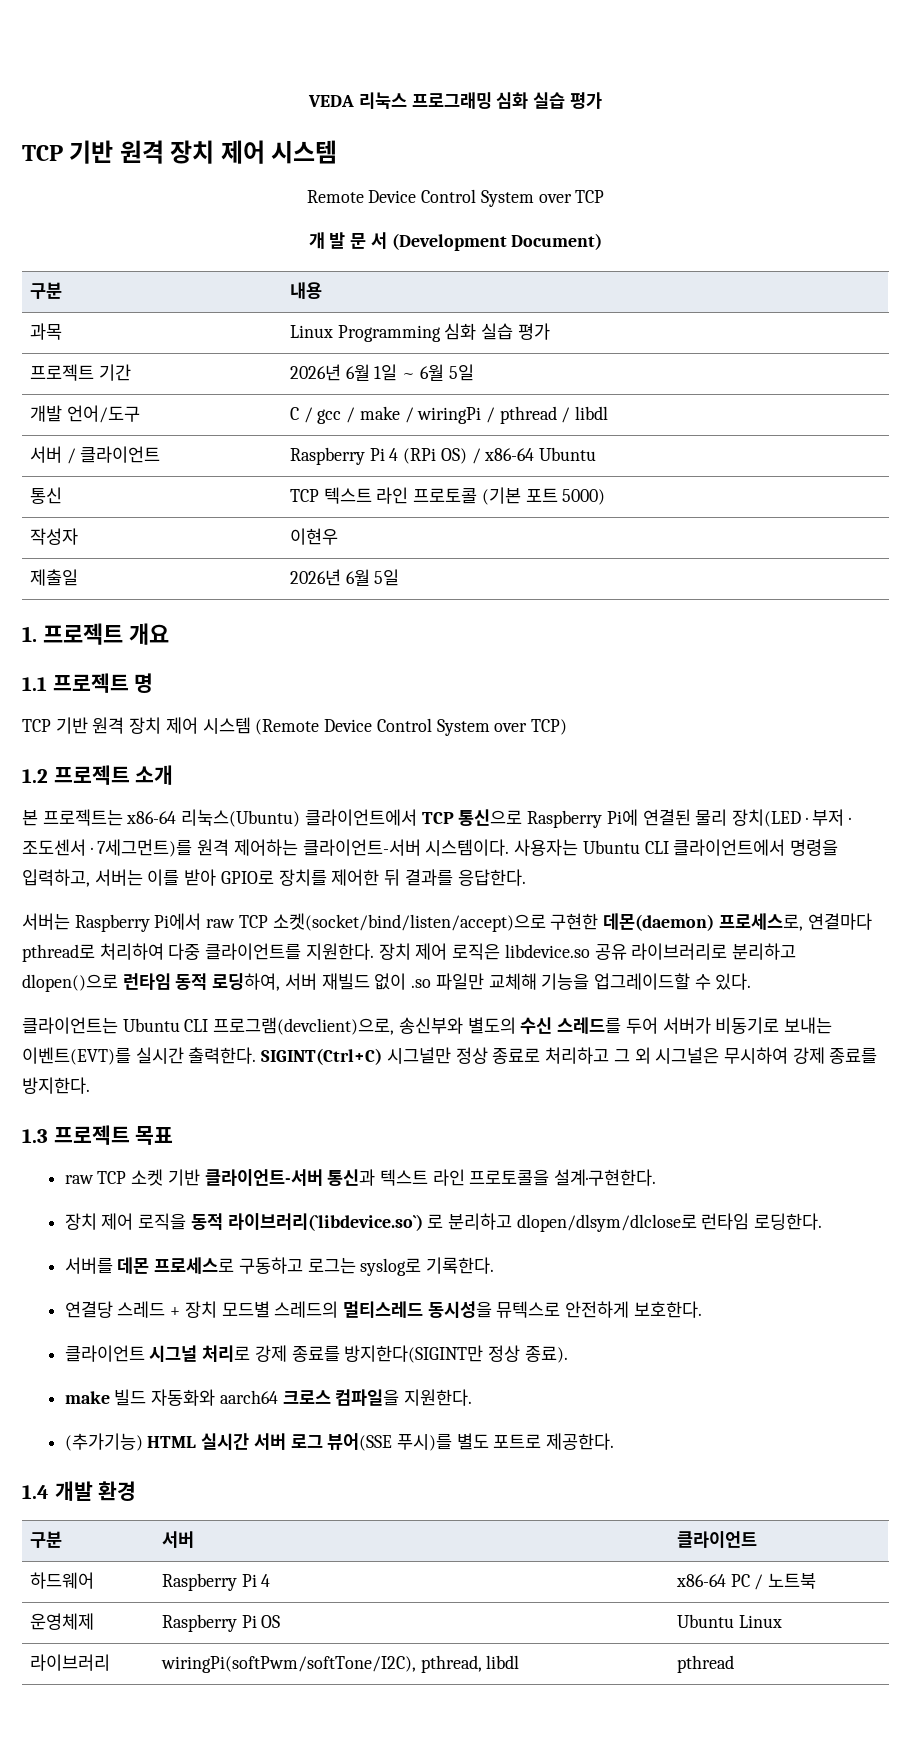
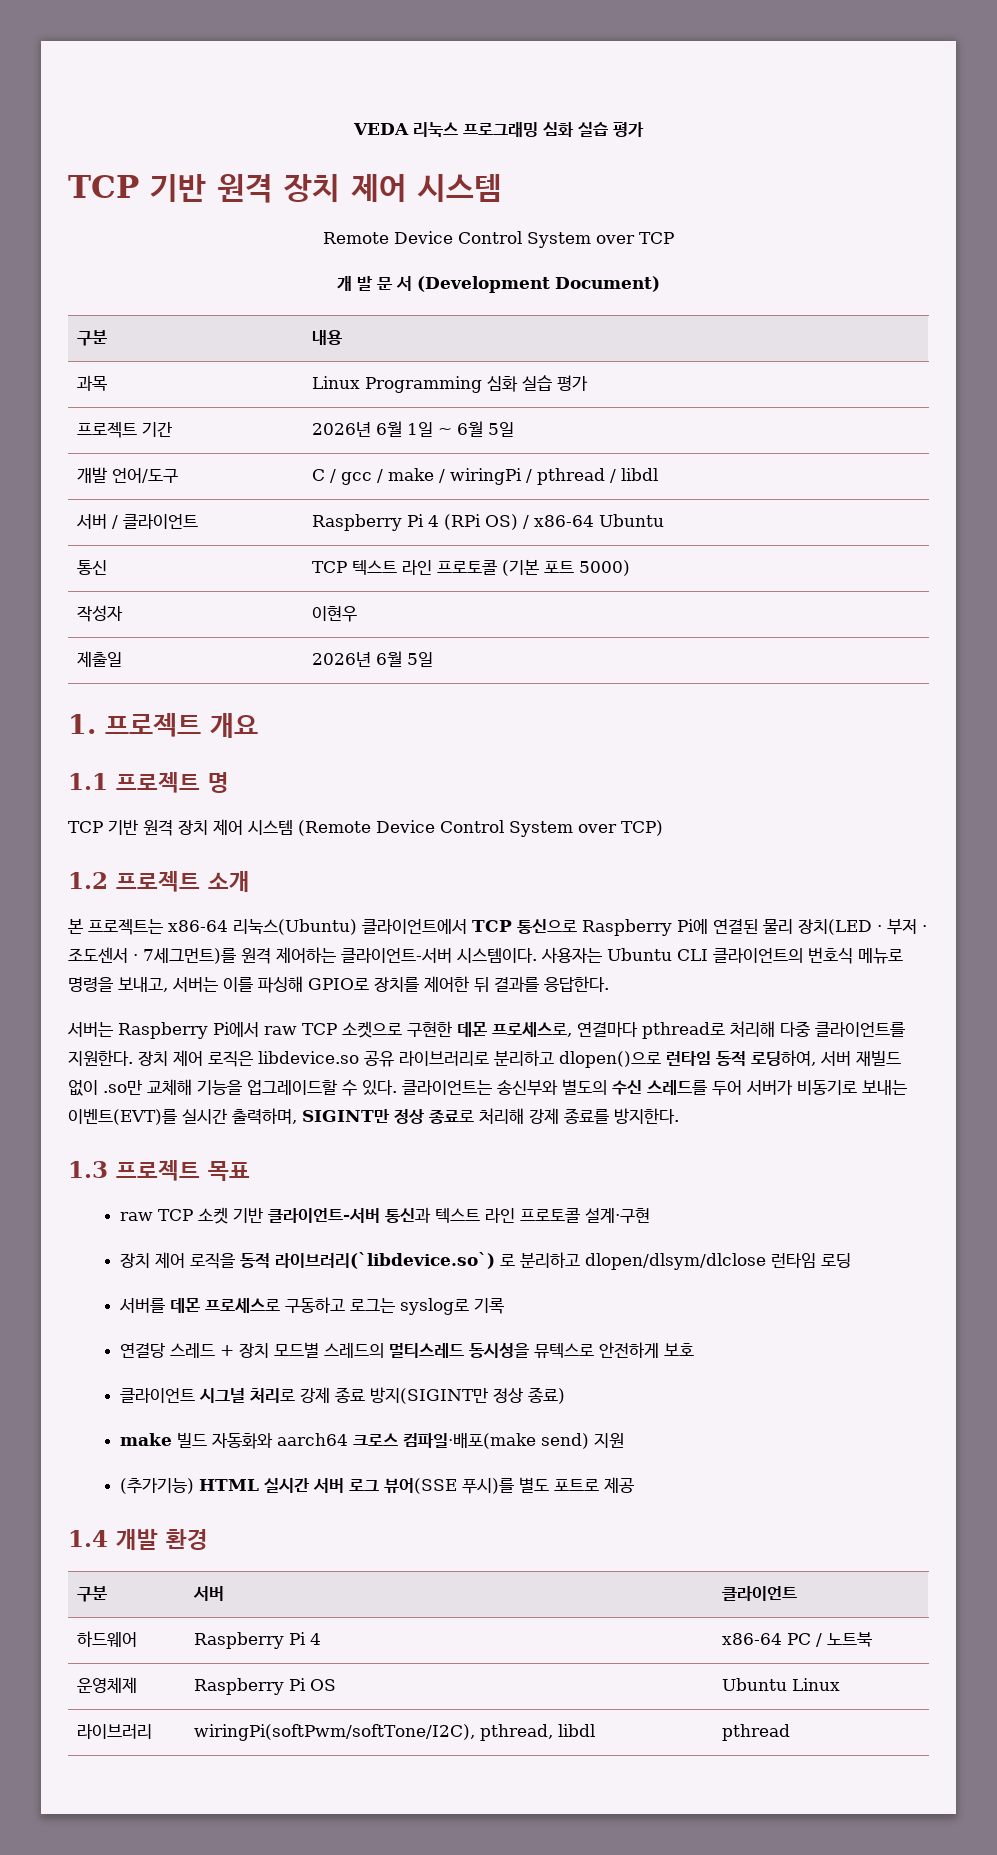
- 사용자는 Ubuntu CLI 클라이언트에서 명령을 입력하고, 서버는 이를 받아 GPIO로 장치를 제어한 뒤 결과를 응답한다.
+ 사용자는 Ubuntu CLI 클라이언트의 번호식 메뉴로 명령을 보내고, 서버는 이를 파싱해 GPIO로 장치를 제어한 뒤 결과를 응답한다.
- 서버는 Raspberry Pi에서 raw TCP 소켓(socket/bind/listen/accept)으로 구현한 데몬(daemon) 프로세스로, 연결마다 pthread로 처리하여 다중 클라이언트를 지원한다.
+ 서버는 Raspberry Pi에서 raw TCP 소켓으로 구현한 데몬 프로세스로, 연결마다 pthread로 처리해 다중 클라이언트를 지원한다.
- 장치 제어 로직은 libdevice.so 공유 라이브러리로 분리하고 dlopen()으로 런타임 동적 로딩하여, 서버 재빌드 없이 .so 파일만 교체해 기능을 업그레이드할 수 있다.
- 클라이언트는 Ubuntu CLI 프로그램(devclient)으로, 송신부와 별도의 수신 스레드를 두어 서버가 비동기로 보내는 이벤트(EVT)를 실시간 출력한다. SIGINT(Ctrl+C) 시그널만 정상 종료로 처리하고 그 외 시그널은 무시하여 강제 종료를 방지한다.
+ 장치 제어 로직은 libdevice.so 공유 라이브러리로 분리하고 dlopen()으로 런타임 동적 로딩하여, 서버 재빌드 없이 .so만 교체해 기능을 업그레이드할 수 있다. 클라이언트는 송신부와 별도의 수신 스레드를 두어 서버가 비동기로 보내는 이벤트(EVT)를 실시간 출력하며, SIGINT만 정상 종료로 처리해 강제 종료를 방지한다.
- raw TCP 소켓 기반 클라이언트-서버 통신과 텍스트 라인 프로토콜을 설계·구현한다.
+ raw TCP 소켓 기반 클라이언트-서버 통신과 텍스트 라인 프로토콜 설계·구현
- 장치 제어 로직을 동적 라이브러리(`libdevice.so`) 로 분리하고 dlopen/dlsym/dlclose로 런타임 로딩한다.
+ 장치 제어 로직을 동적 라이브러리(`libdevice.so`) 로 분리하고 dlopen/dlsym/dlclose 런타임 로딩
- 서버를 데몬 프로세스로 구동하고 로그는 syslog로 기록한다.
+ 서버를 데몬 프로세스로 구동하고 로그는 syslog로 기록
- 연결당 스레드 + 장치 모드별 스레드의 멀티스레드 동시성을 뮤텍스로 안전하게 보호한다.
+ 연결당 스레드 + 장치 모드별 스레드의 멀티스레드 동시성을 뮤텍스로 안전하게 보호
- 클라이언트 시그널 처리로 강제 종료를 방지한다(SIGINT만 정상 종료).
+ 클라이언트 시그널 처리로 강제 종료 방지(SIGINT만 정상 종료)
- make 빌드 자동화와 aarch64 크로스 컴파일을 지원한다.
+ make 빌드 자동화와 aarch64 크로스 컴파일·배포(make send) 지원
- (추가기능) HTML 실시간 서버 로그 뷰어(SSE 푸시)를 별도 포트로 제공한다.
+ (추가기능) HTML 실시간 서버 로그 뷰어(SSE 푸시)를 별도 포트로 제공

